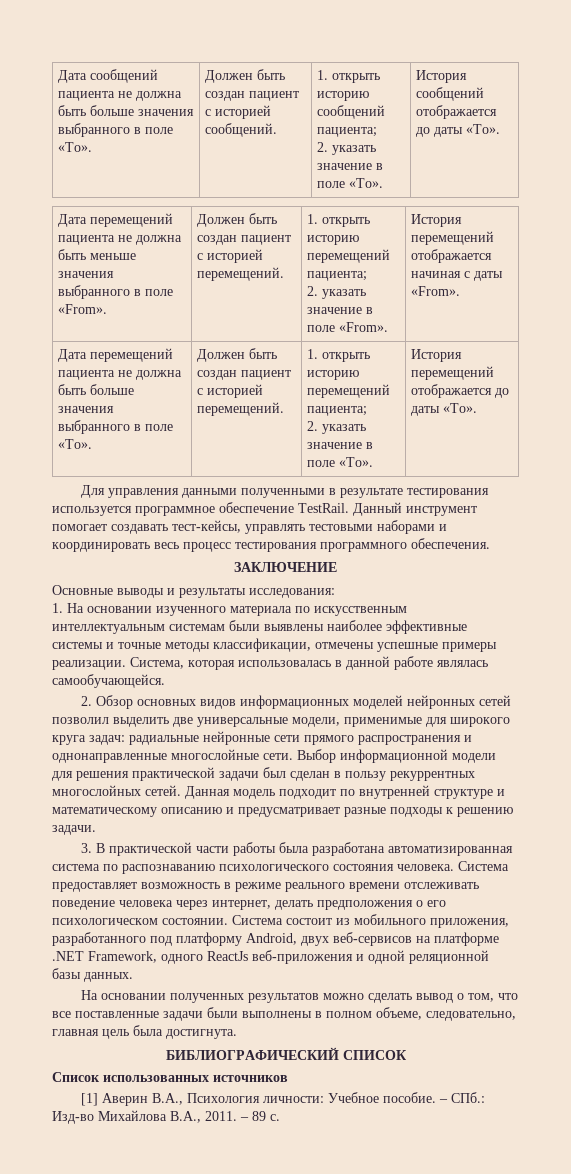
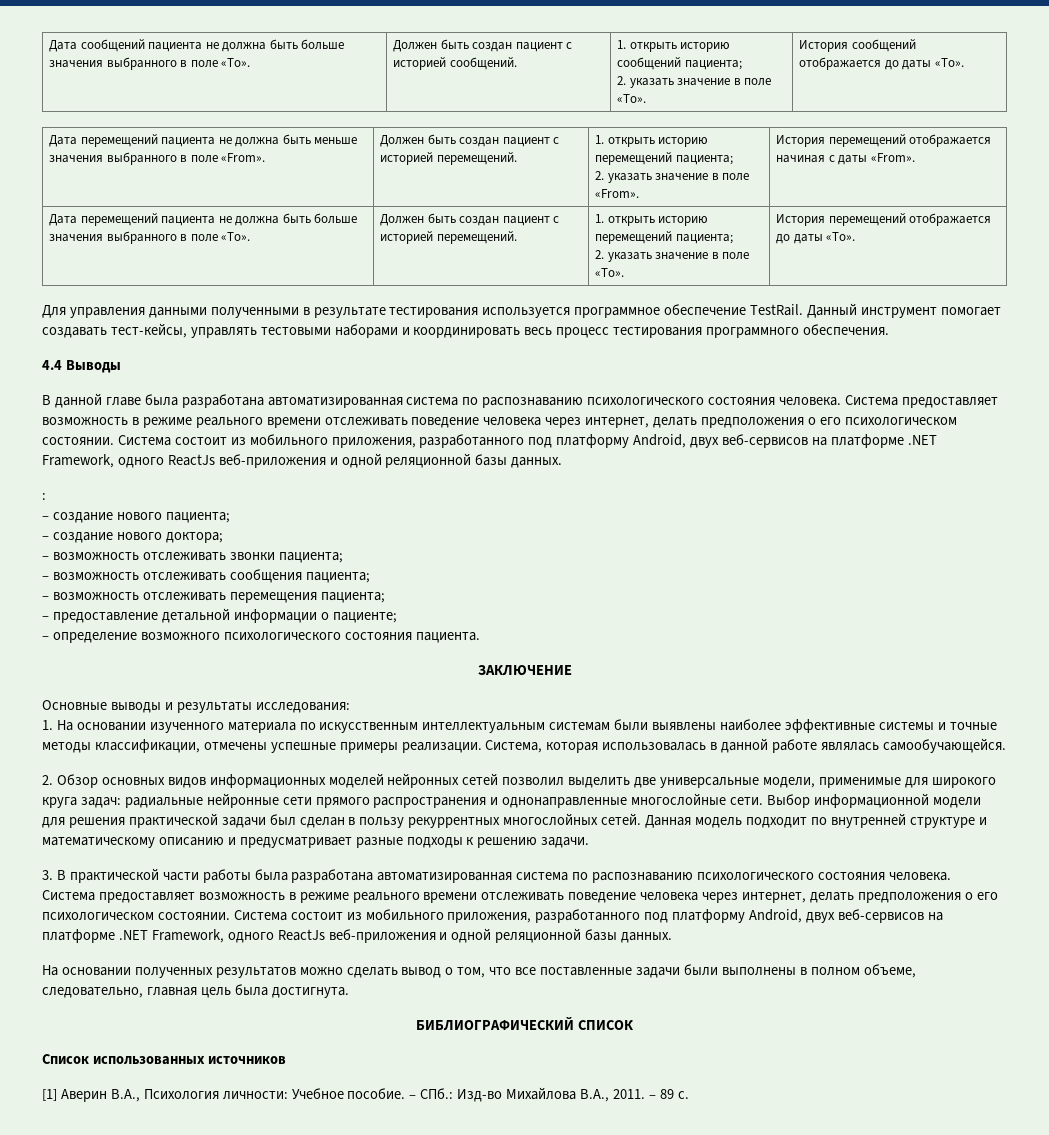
+ 4.4 Выводы
+ В данной главе была разработана автоматизированная система по распознаванию психологического состояния человека. Система предоставляет возможность в режиме реального времени отслеживать поведение человека через интернет, делать предположения о его психологическом состоянии. Система состоит из мобильного приложения, разработанного под платформу Android, двух веб-сервисов на платформе .NET Framework, одного ReactJs веб-приложения и одной реляционной базы данных.
+ :
+ – создание нового пациента;
+ – создание нового доктора;
+ – возможность отслеживать звонки пациента;
+ – возможность отслеживать сообщения пациента;
+ – возможность отслеживать перемещения пациента;
+ – предоставление детальной информации о пациенте;
+ – определение возможного психологического состояния пациента.

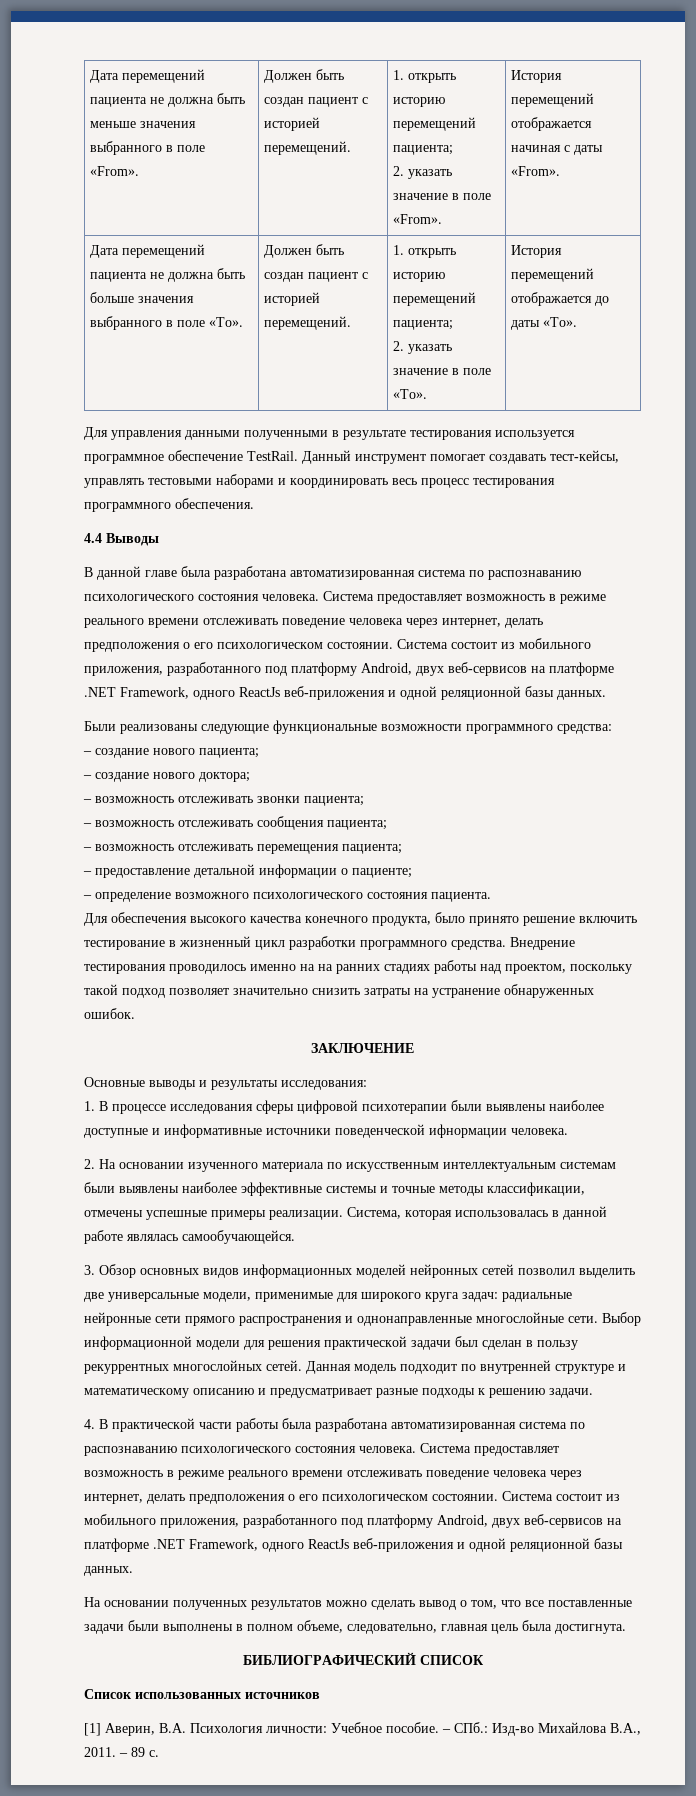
- Дата сообщений пациента не должна быть больше значения выбранного в поле «To». | Должен быть создан пациент с историей сообщений. | 1. открыть историю сообщений пациента;
- 2. указать значение в поле «To». | История сообщений отображается до даты «To».
- :
+ Были реализованы следующие функциональные возможности программного средства:
+ Для обеспечения высокого качества конечного продукта, было принято решение включить тестирование в жизненный цикл разработки программного средства. Внедрение тестирования проводилось именно на на ранних стадиях работы над проектом, поскольку такой подход позволяет значительно снизить затраты на устранение обнаруженных ошибок.
- 1. На основании изученного материала по искусственным интеллектуальным системам были выявлены наиболее эффективные системы и точные методы классификации, отмечены успешные примеры реализации.
+ 1. В процессе исследования сферы цифровой психотерапии были выявлены наиболее доступные и информативные источники поведенческой ифнормации человека.
+ 2. На основании изученного материала по искусственным интеллектуальным системам были выявлены наиболее эффективные системы и точные методы классификации, отмечены успешные примеры реализации.
- 2. Обзор основных видов информационных моделей нейронных сетей позволил выделить две универсальные модели, применимые для широкого круга задач: радиальные нейронные сети прямого распространения и однонаправленные многослойные сети.
+ 3. Обзор основных видов информационных моделей нейронных сетей позволил выделить две универсальные модели, применимые для широкого круга задач: радиальные нейронные сети прямого распространения и однонаправленные многослойные сети.
- 3. В практической части работы была разработана автоматизированная система по распознаванию психологического состояния человека.
+ 4. В практической части работы была разработана автоматизированная система по распознаванию психологического состояния человека.
- [1] Аверин В.А., Психология личности: Учебное пособие.
+ [1] Аверин, В.А. Психология личности: Учебное пособие.

